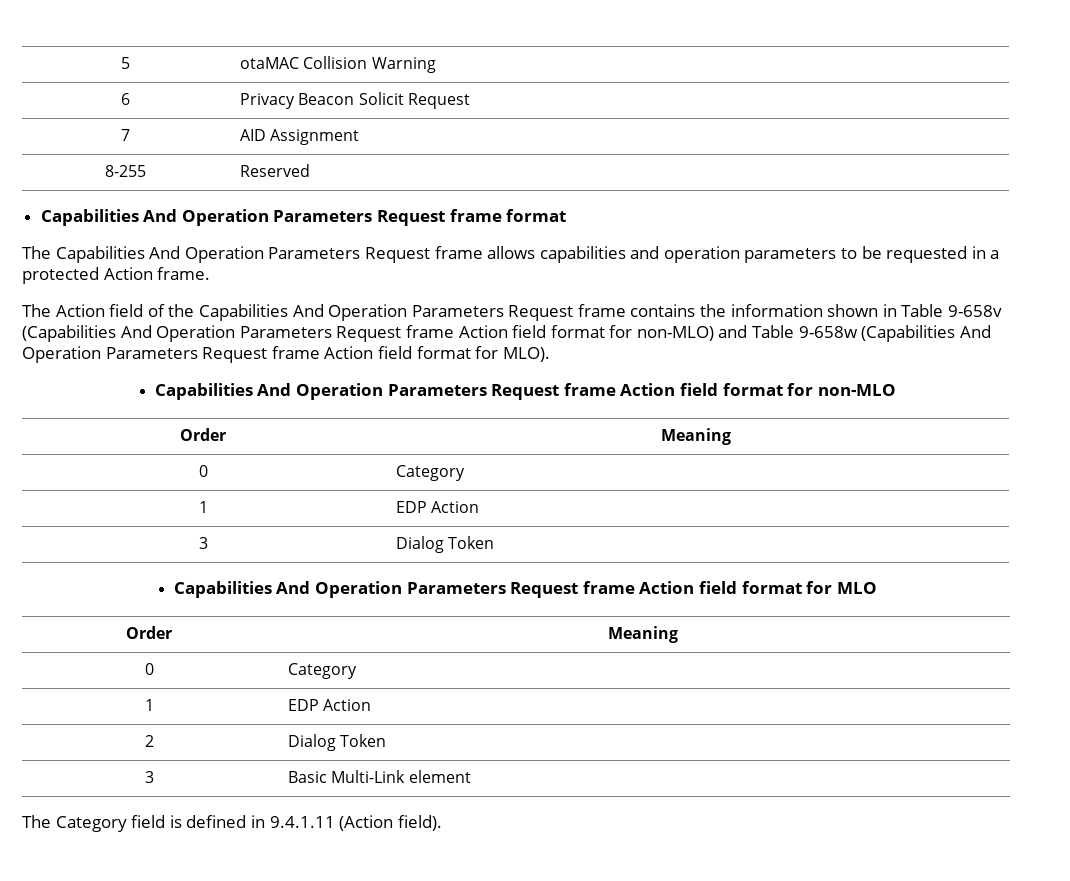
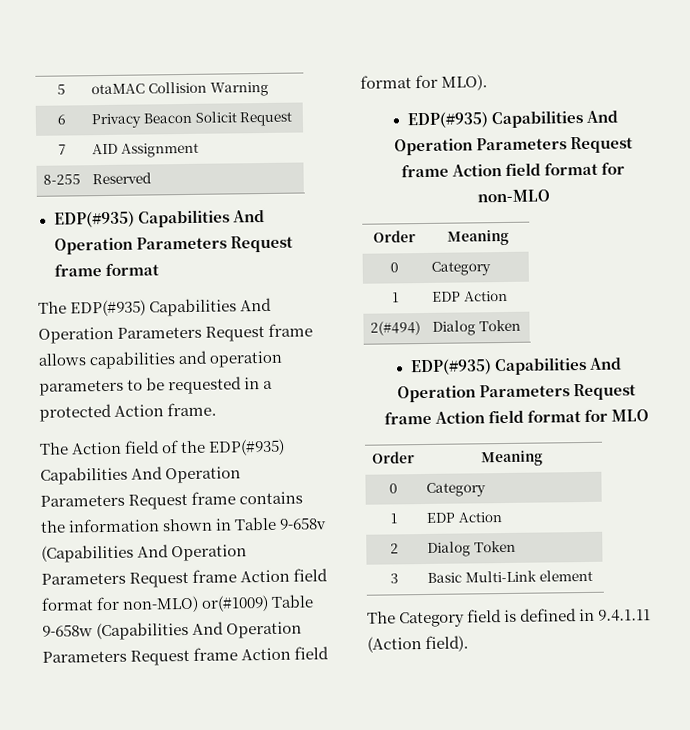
- Capabilities And Operation Parameters Request frame format
+ EDP(#935) Capabilities And Operation Parameters Request frame format
- The Capabilities And Operation Parameters Request frame allows capabilities and operation parameters to be requested in a protected Action frame.
+ The EDP(#935) Capabilities And Operation Parameters Request frame allows capabilities and operation parameters to be requested in a protected Action frame.
- The Action field of the Capabilities And Operation Parameters Request frame contains the information shown in Table 9-658v (Capabilities And Operation Parameters Request frame Action field format for non-MLO) and Table 9-658w (Capabilities And Operation Parameters Request frame Action field format for MLO).
+ The Action field of the EDP(#935) Capabilities And Operation Parameters Request frame contains the information shown in Table 9-658v (Capabilities And Operation Parameters Request frame Action field format for non-MLO) or(#1009) Table 9-658w (Capabilities And Operation Parameters Request frame Action field format for MLO).
- Capabilities And Operation Parameters Request frame Action field format for non-MLO
+ EDP(#935) Capabilities And Operation Parameters Request frame Action field format for non-MLO
- 3 | Dialog Token
- Capabilities And Operation Parameters Request frame Action field format for MLO
+ 2(#494) | Dialog Token
+ EDP(#935) Capabilities And Operation Parameters Request frame Action field format for MLO

